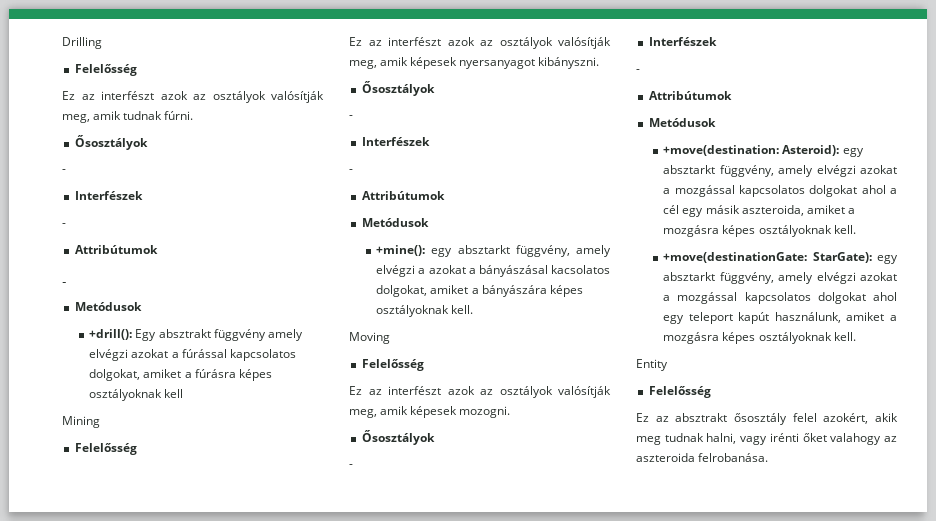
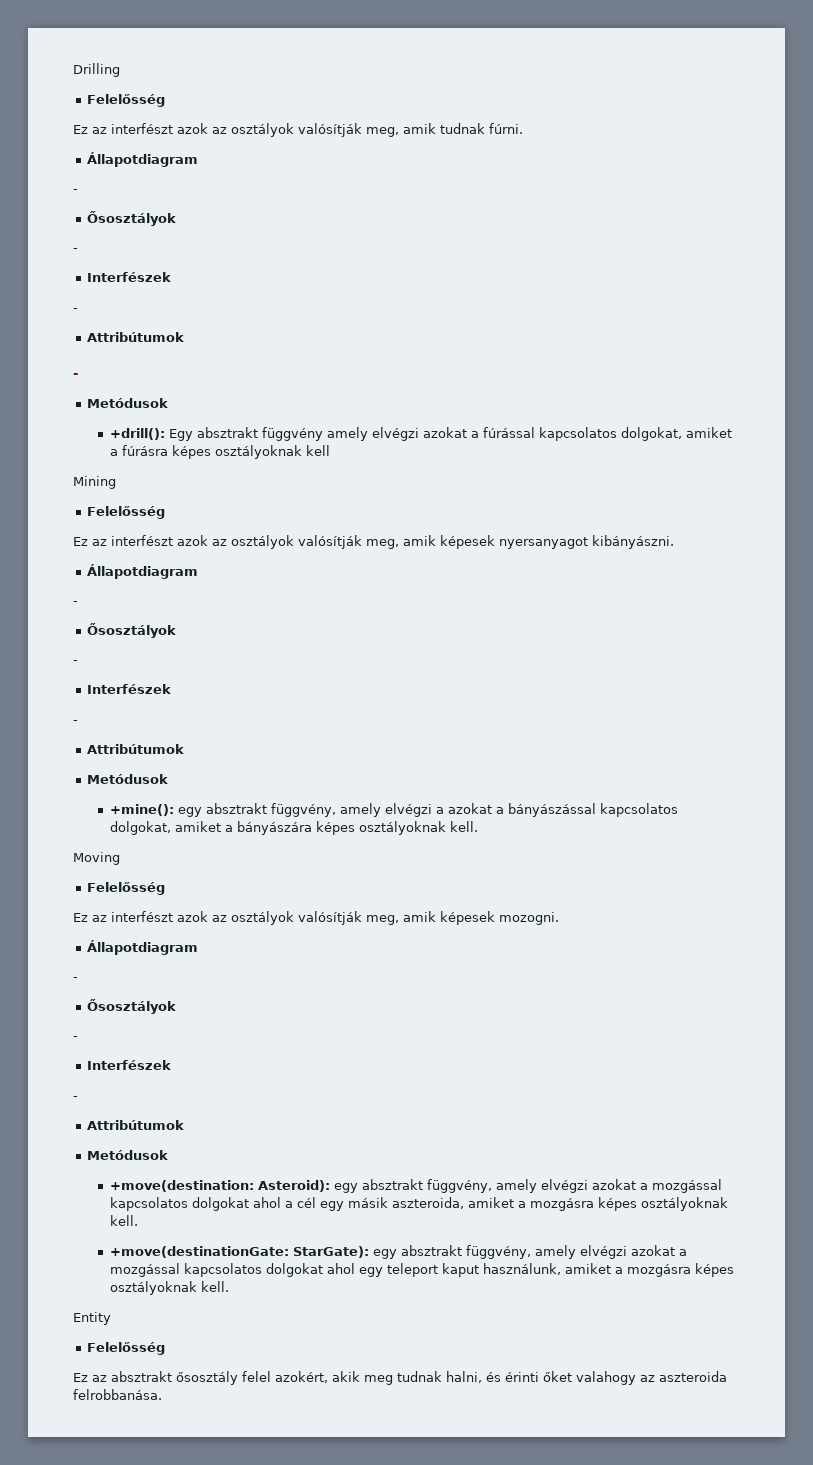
  Ez az interfészt azok az osztályok valósítják meg, amik tudnak fúrni.
+ Állapotdiagram
+ -
- Ez az interfészt azok az osztályok valósítják meg, amik képesek nyersanyagot kibányszni.
+ Ez az interfészt azok az osztályok valósítják meg, amik képesek nyersanyagot kibányászni.
+ Állapotdiagram
+ -
- +mine(): egy absztarkt függvény, amely elvégzi a azokat a bányászásal kacsolatos dolgokat, amiket a bányászára képes osztályoknak kell.
+ +mine(): egy absztrakt függvény, amely elvégzi a azokat a bányászással kapcsolatos dolgokat, amiket a bányászára képes osztályoknak kell.
  Ez az interfészt azok az osztályok valósítják meg, amik képesek mozogni.
+ Állapotdiagram
+ -
- +move(destination: Asteroid): egy absztarkt függvény, amely elvégzi azokat a mozgással kapcsolatos dolgokat ahol a cél egy másik aszteroida, amiket a mozgásra képes osztályoknak kell.
+ +move(destination: Asteroid): egy absztrakt függvény, amely elvégzi azokat a mozgással kapcsolatos dolgokat ahol a cél egy másik aszteroida, amiket a mozgásra képes osztályoknak kell.
- +move(destinationGate: StarGate): egy absztarkt függvény, amely elvégzi azokat a mozgással kapcsolatos dolgokat ahol egy teleport kapút használunk, amiket a mozgásra képes osztályoknak kell.
+ +move(destinationGate: StarGate): egy absztrakt függvény, amely elvégzi azokat a mozgással kapcsolatos dolgokat ahol egy teleport kaput használunk, amiket a mozgásra képes osztályoknak kell.
- Ez az absztrakt ősosztály felel azokért, akik meg tudnak halni, vagy irénti őket valahogy az aszteroida felrobanása.
+ Ez az absztrakt ősosztály felel azokért, akik meg tudnak halni, és érinti őket valahogy az aszteroida felrobbanása.

